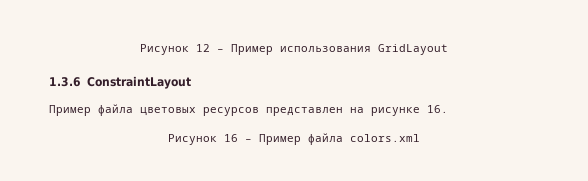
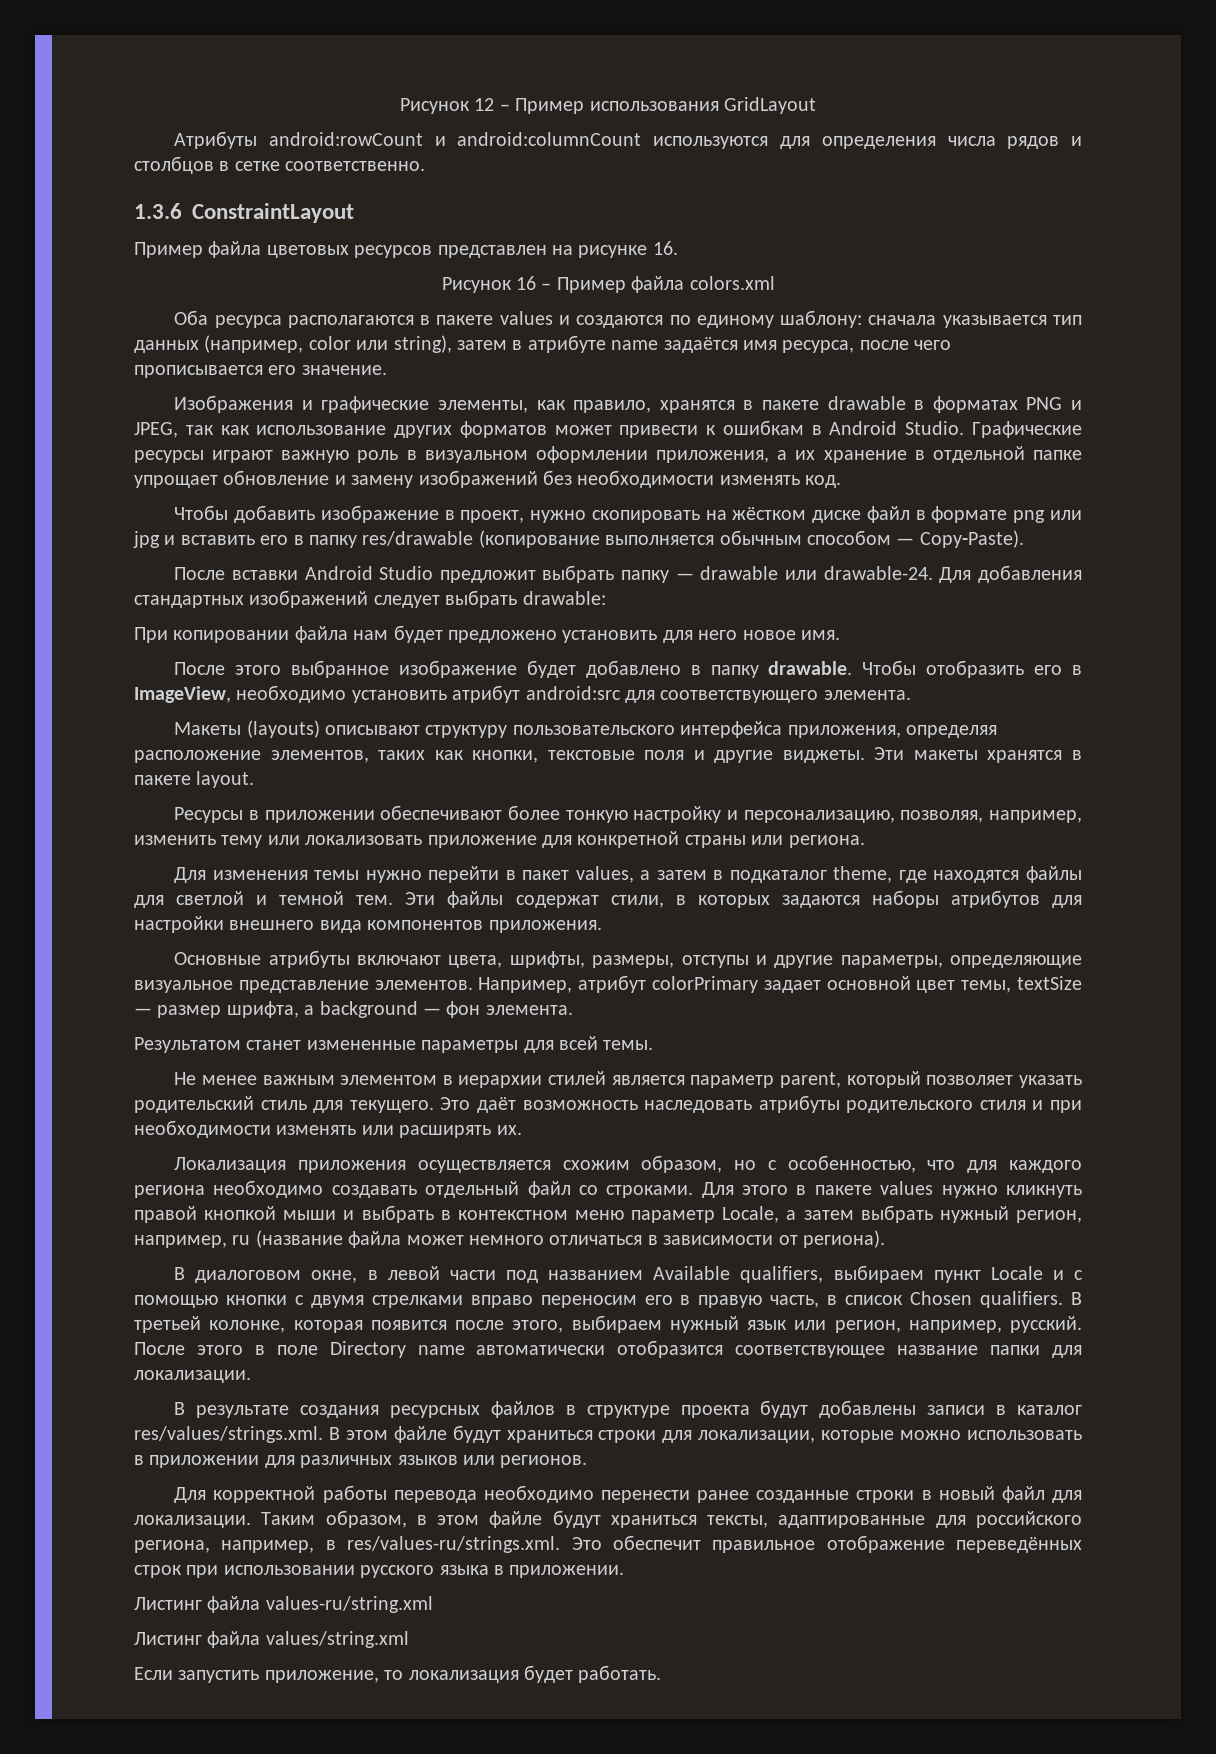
+ Атрибуты android:rowCount и android:columnCount используются для определения числа рядов и столбцов в сетке соответственно.
+ Оба ресурса располагаются в пакете values и создаются по единому шаблону: сначала указывается тип данных (например, color или string), затем в атрибуте name задаётся имя ресурса, после чего прописывается его значение.
+ Изображения и графические элементы, как правило, хранятся в пакете drawable в форматах PNG и JPEG, так как использование других форматов может привести к ошибкам в Android Studio. Графические ресурсы играют важную роль в визуальном оформлении приложения, а их хранение в отдельной папке упрощает обновление и замену изображений без необходимости изменять код.
+ Чтобы добавить изображение в проект, нужно скопировать на жёстком диске файл в формате png или jpg и вставить его в папку res/drawable (копирование выполняется обычным способом — Copy-Paste).
+ После вставки Android Studio предложит выбрать папку — drawable или drawable-24. Для добавления стандартных изображений следует выбрать drawable:
+ При копировании файла нам будет предложено установить для него новое имя.
+ После этого выбранное изображение будет добавлено в папку drawable. Чтобы отобразить его в ImageView, необходимо установить атрибут android:src для соответствующего элемента.
+ Макеты (layouts) описывают структуру пользовательского интерфейса приложения, определяя расположение элементов, таких как кнопки, текстовые поля и другие виджеты. Эти макеты хранятся в пакете layout.
+ Ресурсы в приложении обеспечивают более тонкую настройку и персонализацию, позволяя, например, изменить тему или локализовать приложение для конкретной страны или региона.
+ Для изменения темы нужно перейти в пакет values, а затем в подкаталог theme, где находятся файлы для светлой и темной тем. Эти файлы содержат стили, в которых задаются наборы атрибутов для настройки внешнего вида компонентов приложения.
+ Основные атрибуты включают цвета, шрифты, размеры, отступы и другие параметры, определяющие визуальное представление элементов. Например, атрибут colorPrimary задает основной цвет темы, textSize — размер шрифта, а background — фон элемента.
+ Результатом станет измененные параметры для всей темы.
+ Не менее важным элементом в иерархии стилей является параметр parent, который позволяет указать родительский стиль для текущего. Это даёт возможность наследовать атрибуты родительского стиля и при необходимости изменять или расширять их.
+ Локализация приложения осуществляется схожим образом, но с особенностью, что для каждого региона необходимо создавать отдельный файл со строками. Для этого в пакете values нужно кликнуть правой кнопкой мыши и выбрать в контекстном меню параметр Locale, а затем выбрать нужный регион, например, ru (название файла может немного отличаться в зависимости от региона).
+ В диалоговом окне, в левой части под названием Available qualifiers, выбираем пункт Locale и с помощью кнопки с двумя стрелками вправо переносим его в правую часть, в список Chosen qualifiers. В третьей колонке, которая появится после этого, выбираем нужный язык или регион, например, русский. После этого в поле Directory name автоматически отобразится соответствующее название папки для локализации.
+ В результате создания ресурсных файлов в структуре проекта будут добавлены записи в каталог res/values/strings.xml. В этом файле будут храниться строки для локализации, которые можно использовать в приложении для различных языков или регионов.
+ Для корректной работы перевода необходимо перенести ранее созданные строки в новый файл для локализации. Таким образом, в этом файле будут храниться тексты, адаптированные для российского региона, например, в res/values-ru/strings.xml. Это обеспечит правильное отображение переведённых строк при использовании русского языка в приложении.
+ Листинг файла values-ru/string.xml
+ Листинг файла values/string.xml
+ Если запустить приложение, то локализация будет работать.

